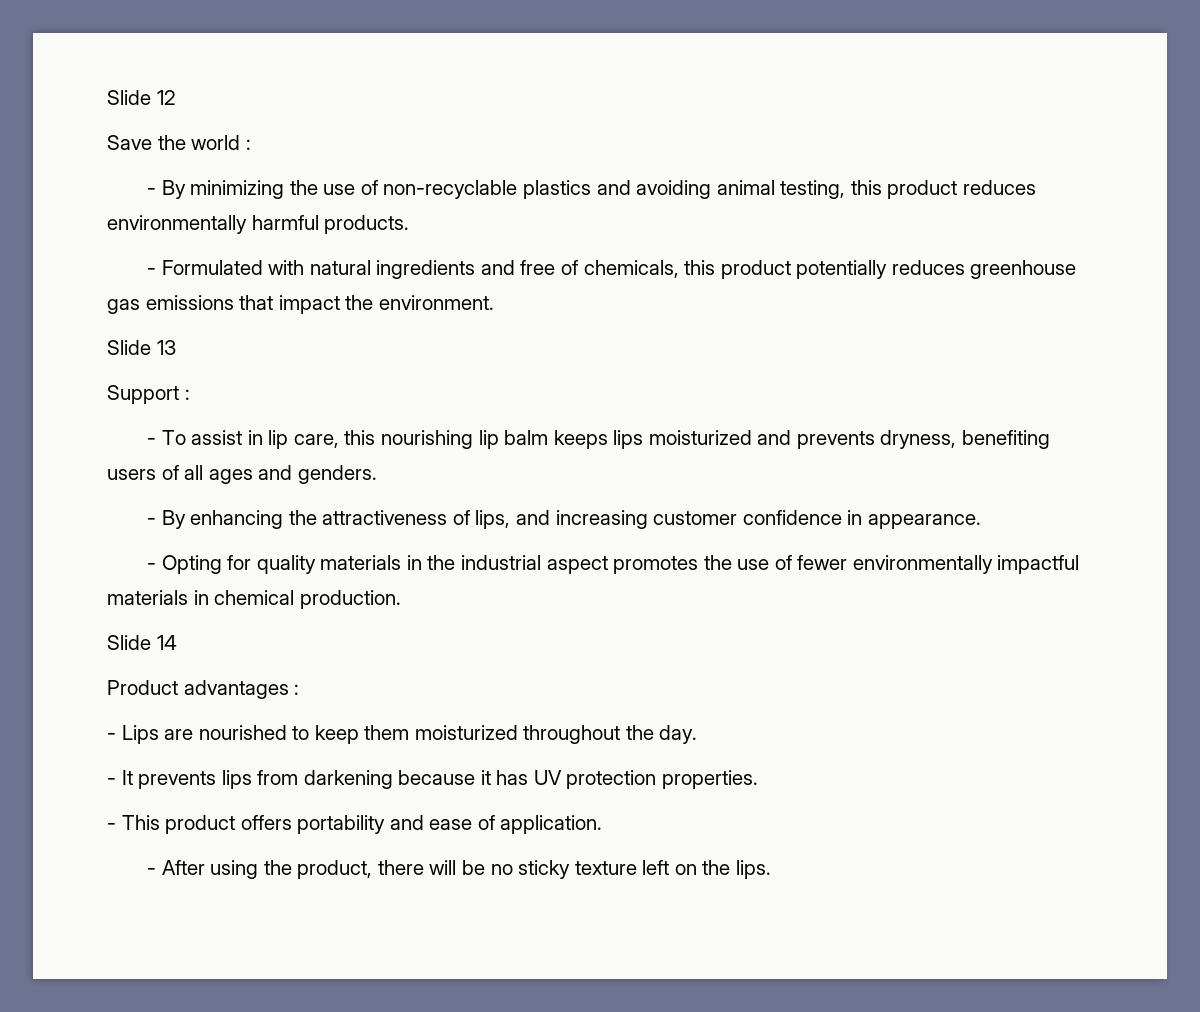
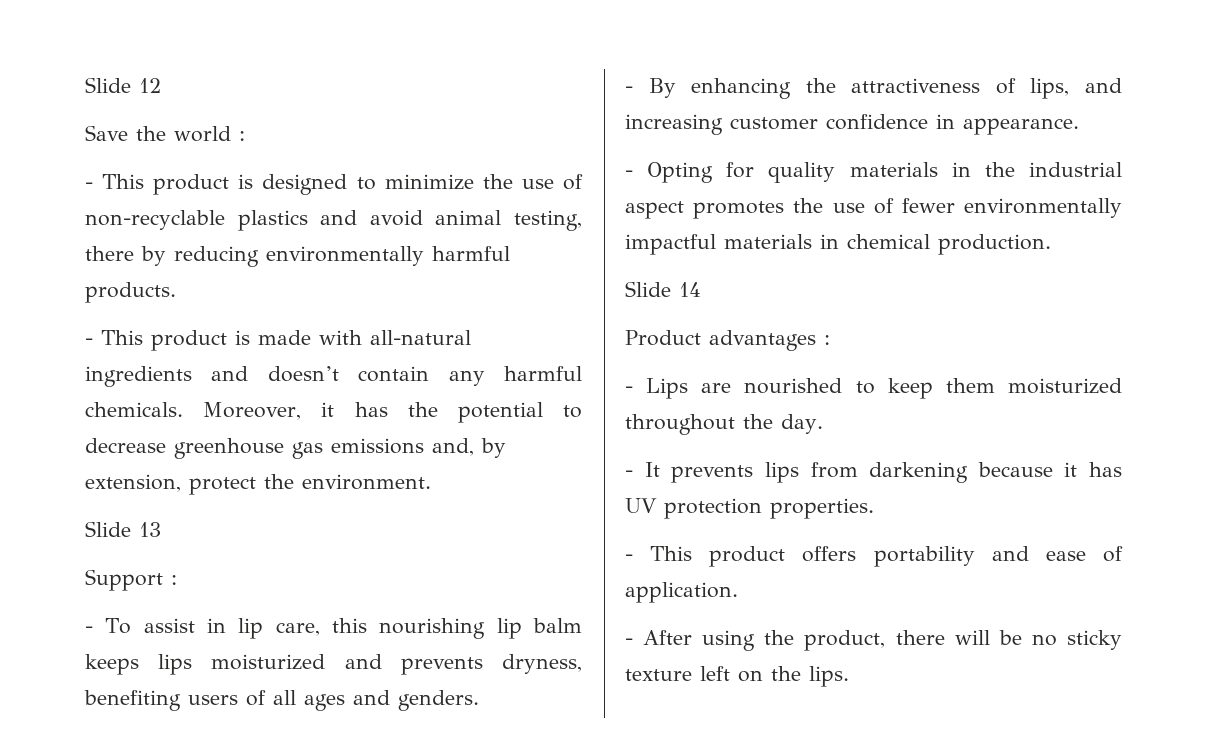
- - By minimizing the use of non-recyclable plastics and avoiding animal testing, this product reduces environmentally harmful products.
+ - This product is designed to minimize the use of non-recyclable plastics and avoid animal testing, there by reducing environmentally harmful products.
- - Formulated with natural ingredients and free of chemicals, this product potentially reduces greenhouse gas emissions that impact the environment.
+ - This product is made with all-natural ingredients and doesn’t contain any harmful chemicals. Moreover, it has the potential to decrease greenhouse gas emissions and, by extension, protect the environment.

